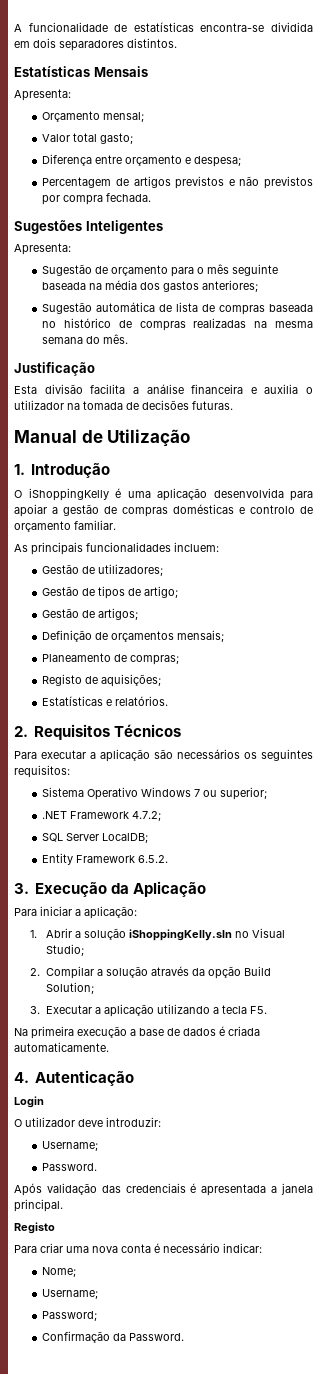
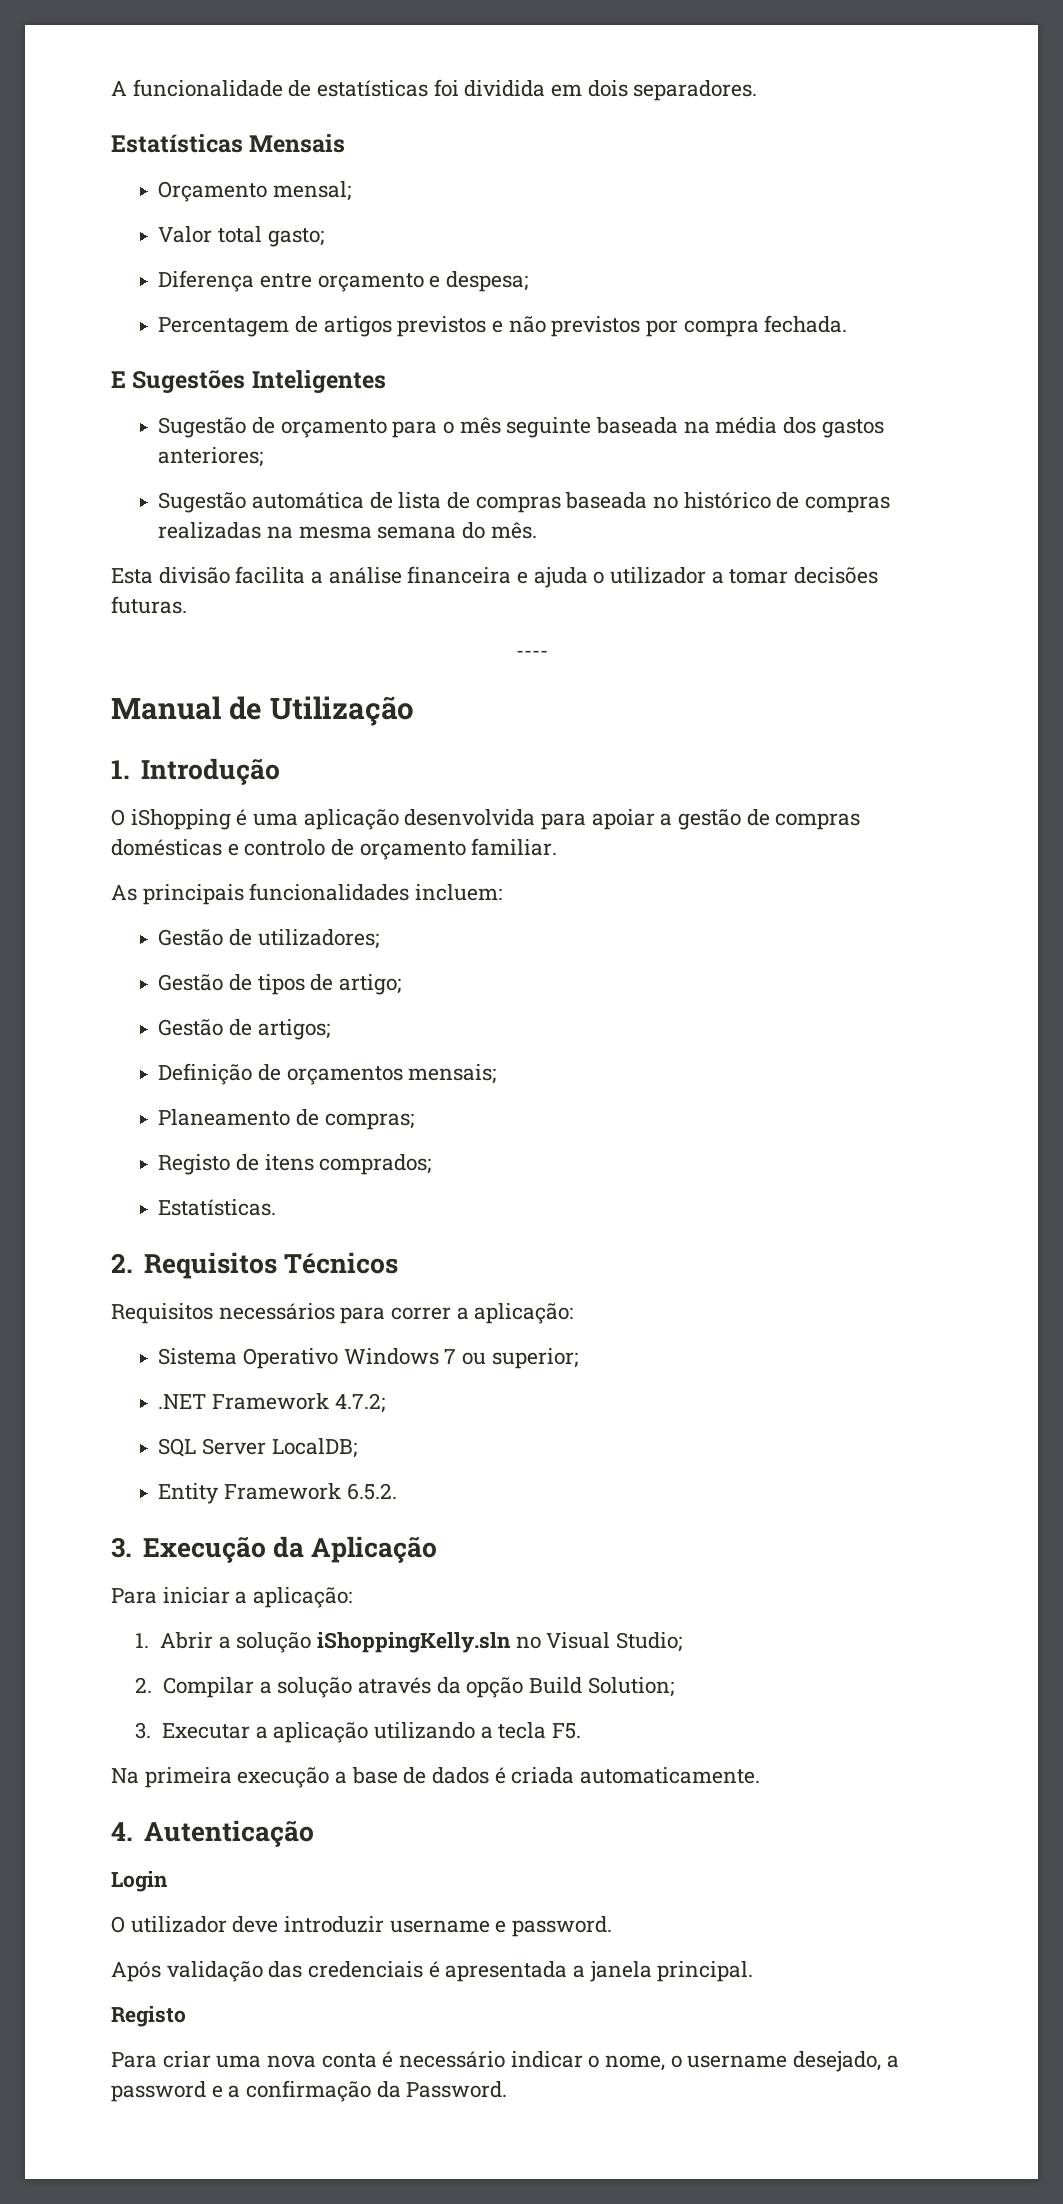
- A funcionalidade de estatísticas encontra-se dividida em dois separadores distintos.
+ A funcionalidade de estatísticas foi dividida em dois separadores.
  Estatísticas Mensais
- Apresenta:
- Sugestões Inteligentes
- Apresenta:
+ E Sugestões Inteligentes
- Justificação
- Esta divisão facilita a análise financeira e auxilia o utilizador na tomada de decisões futuras.
+ Esta divisão facilita a análise financeira e ajuda o utilizador a tomar decisões futuras.
+ ----
- O iShoppingKelly é uma aplicação desenvolvida para apoiar a gestão de compras domésticas e controlo de orçamento familiar.
+ O iShopping é uma aplicação desenvolvida para apoiar a gestão de compras domésticas e controlo de orçamento familiar.
- Registo de aquisições;
- Estatísticas e relatórios.
+ Registo de itens comprados;
+ Estatísticas.
- Para executar a aplicação são necessários os seguintes requisitos:
+ Requisitos necessários para correr a aplicação:
- O utilizador deve introduzir:
- Username;
- Password.
+ O utilizador deve introduzir username e password.
- Para criar uma nova conta é necessário indicar:
- Nome;
- Username;
- Password;
- Confirmação da Password.
+ Para criar uma nova conta é necessário indicar o nome, o username desejado, a password e a confirmação da Password.

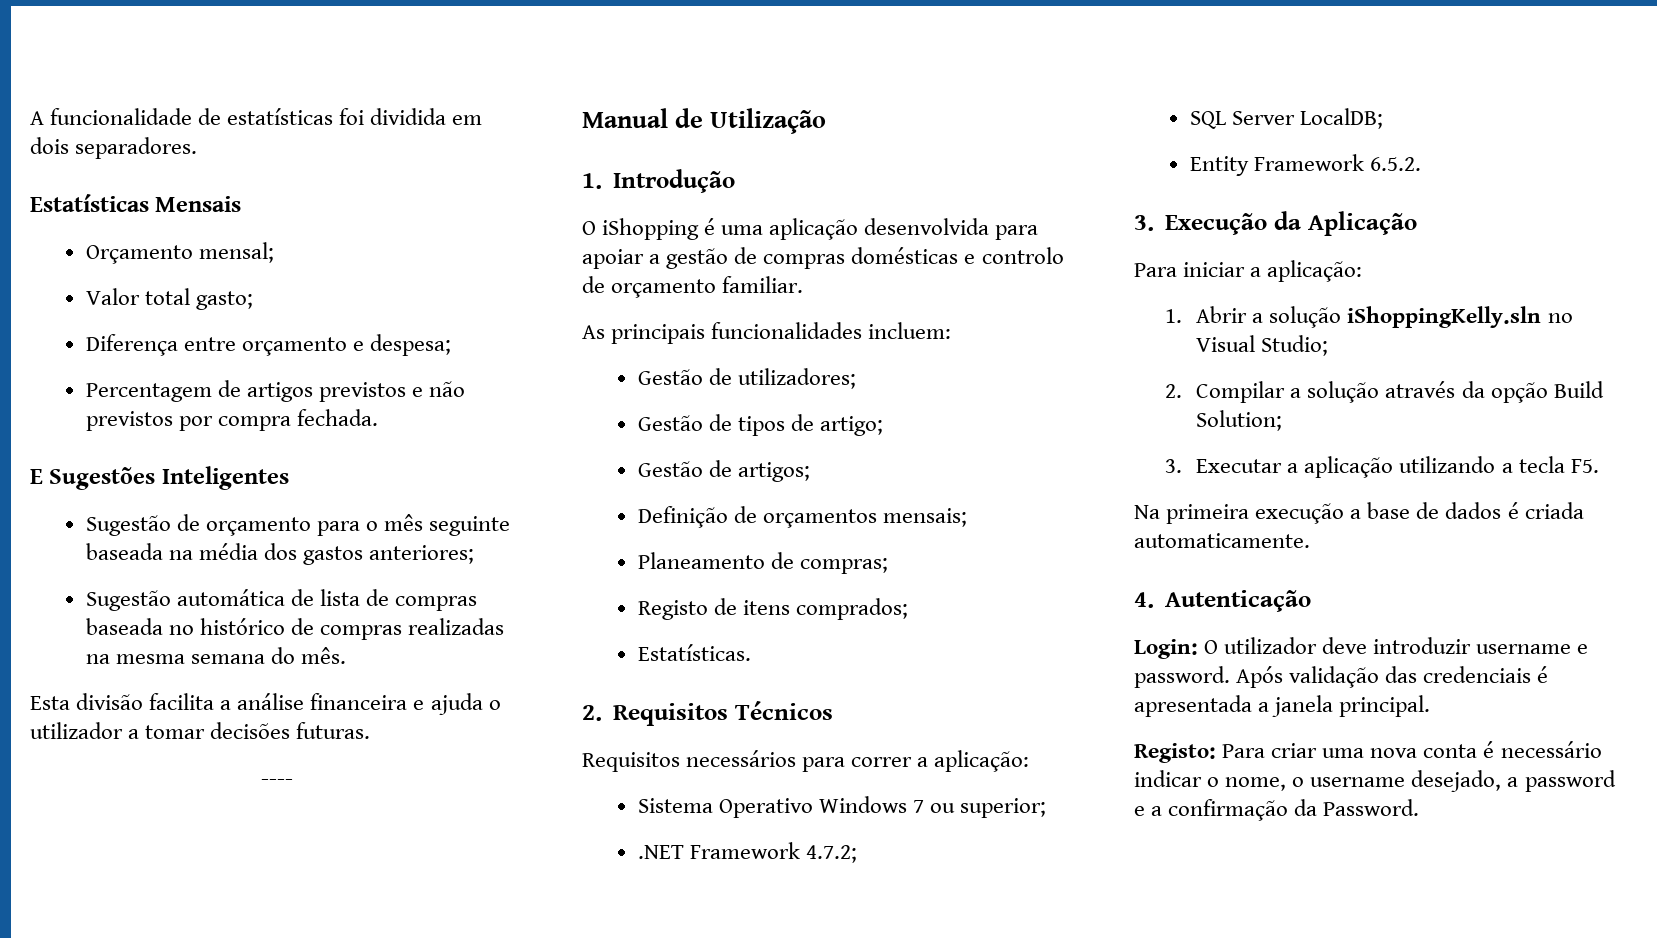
- Login
- O utilizador deve introduzir username e password.
- Após validação das credenciais é apresentada a janela principal.
- Registo
- Para criar uma nova conta é necessário indicar o nome, o username desejado, a password e a confirmação da Password.
+ Login: O utilizador deve introduzir username e password. Após validação das credenciais é apresentada a janela principal.
+ Registo: Para criar uma nova conta é necessário indicar o nome, o username desejado, a password e a confirmação da Password.

